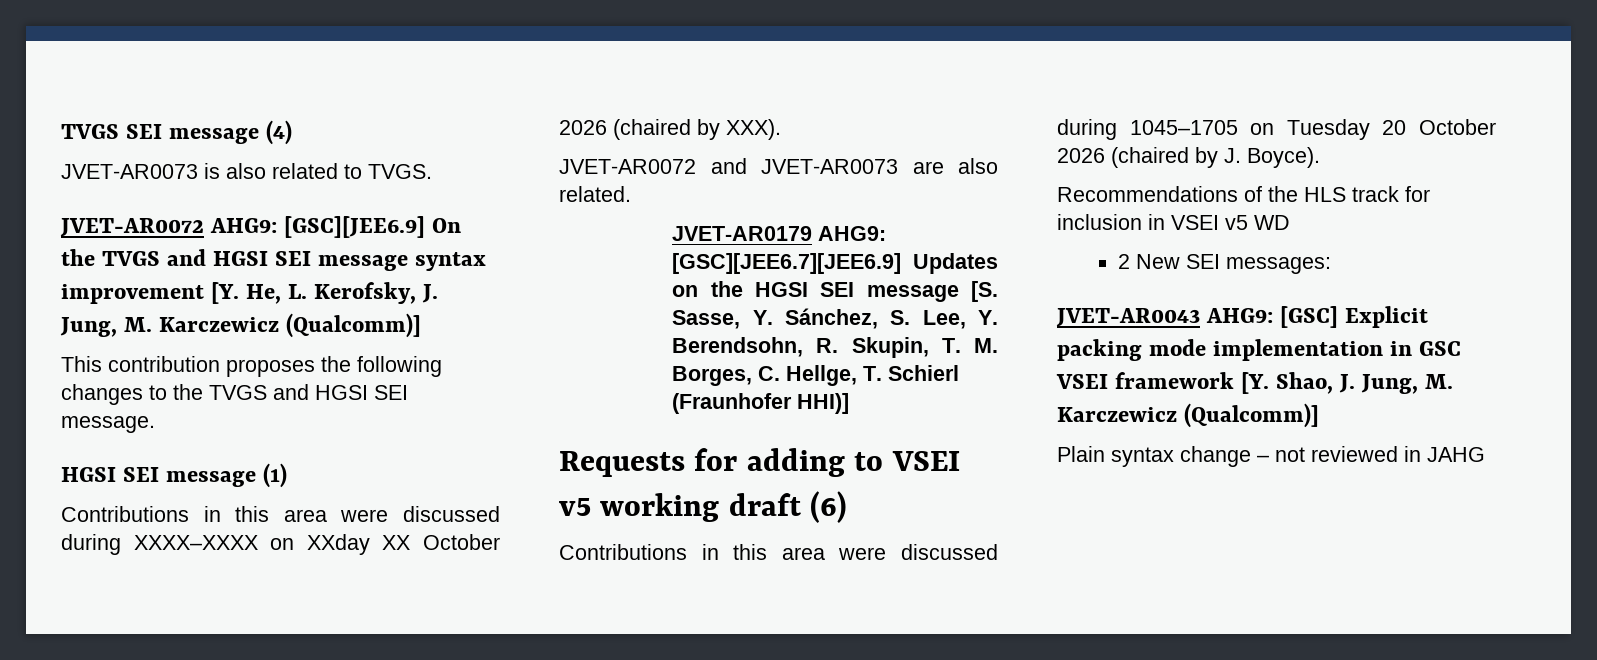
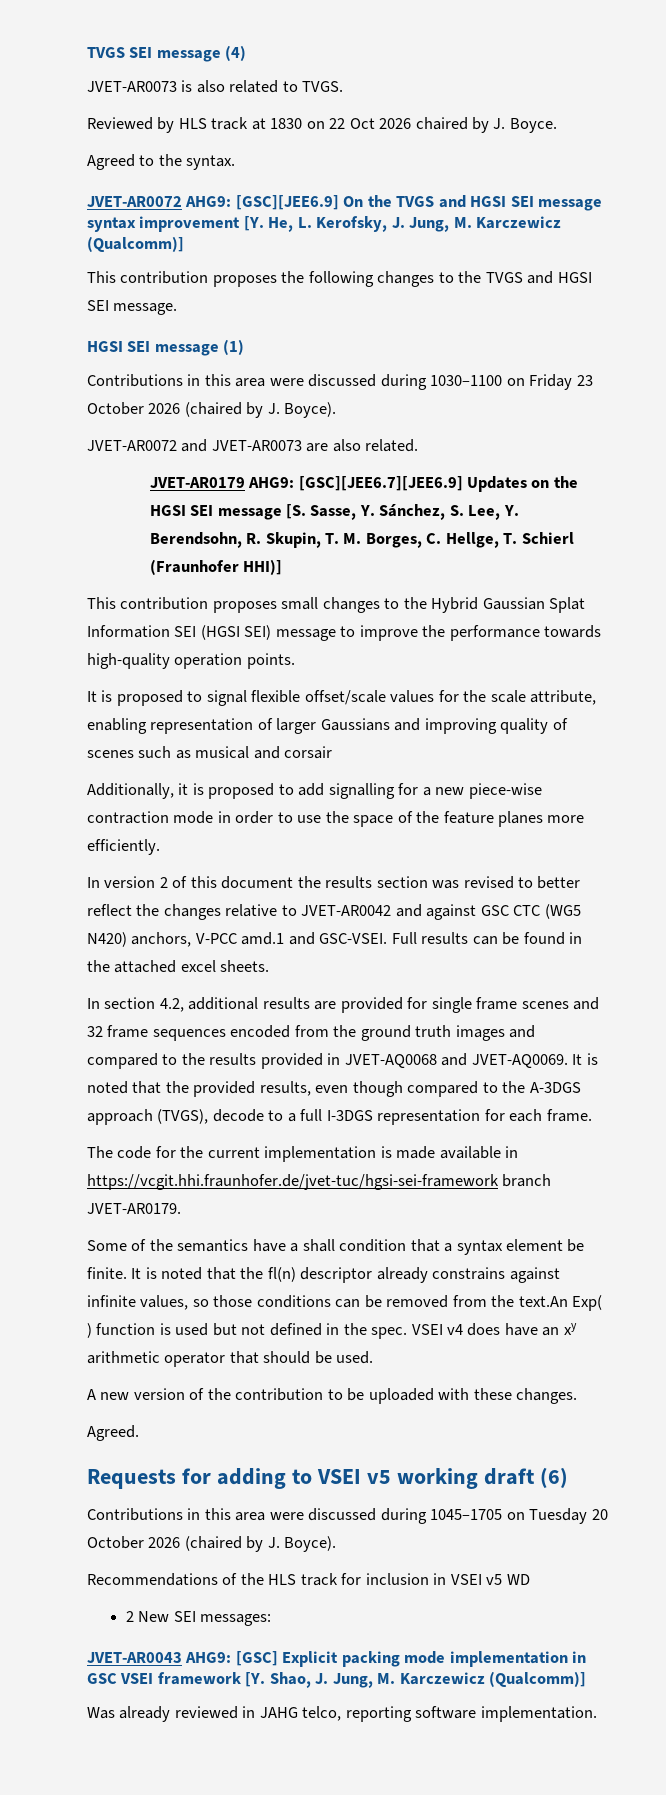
+ Reviewed by HLS track at 1830 on 22 Oct 2026 chaired by J. Boyce.
+ Agreed to the syntax.
- Contributions in this area were discussed during XXXX–XXXX on XXday XX October 2026 (chaired by XXX).
+ Contributions in this area were discussed during 1030–1100 on Friday 23 October 2026 (chaired by J. Boyce).
+ This contribution proposes small changes to the Hybrid Gaussian Splat Information SEI (HGSI SEI) message to improve the performance towards high-quality operation points.
+ It is proposed to signal flexible offset/scale values for the scale attribute, enabling representation of larger Gaussians and improving quality of scenes such as musical and corsair
+ Additionally, it is proposed to add signalling for a new piece-wise contraction mode in order to use the space of the feature planes more efficiently.
+ In version 2 of this document the results section was revised to better reflect the changes relative to JVET-AR0042 and against GSC CTC (WG5 N420) anchors, V-PCC amd.1 and GSC-VSEI. Full results can be found in the attached excel sheets.
+ In section 4.2, additional results are provided for single frame scenes and 32 frame sequences encoded from the ground truth images and compared to the results provided in JVET-AQ0068 and JVET-AQ0069. It is noted that the provided results, even though compared to the A-3DGS approach (TVGS), decode to a full I-3DGS representation for each frame.
+ The code for the current implementation is made available in https://vcgit.hhi.fraunhofer.de/jvet-tuc/hgsi-sei-framework branch JVET-AR0179.
+ Some of the semantics have a shall condition that a syntax element be finite. It is noted that the fl(n) descriptor already constrains against infinite values, so those conditions can be removed from the text.An Exp( ) function is used but not defined in the spec. VSEI v4 does have an xy arithmetic operator that should be used.
+ A new version of the contribution to be uploaded with these changes.
+ Agreed.
- Plain syntax change – not reviewed in JAHG
+ Was already reviewed in JAHG telco, reporting software implementation.

